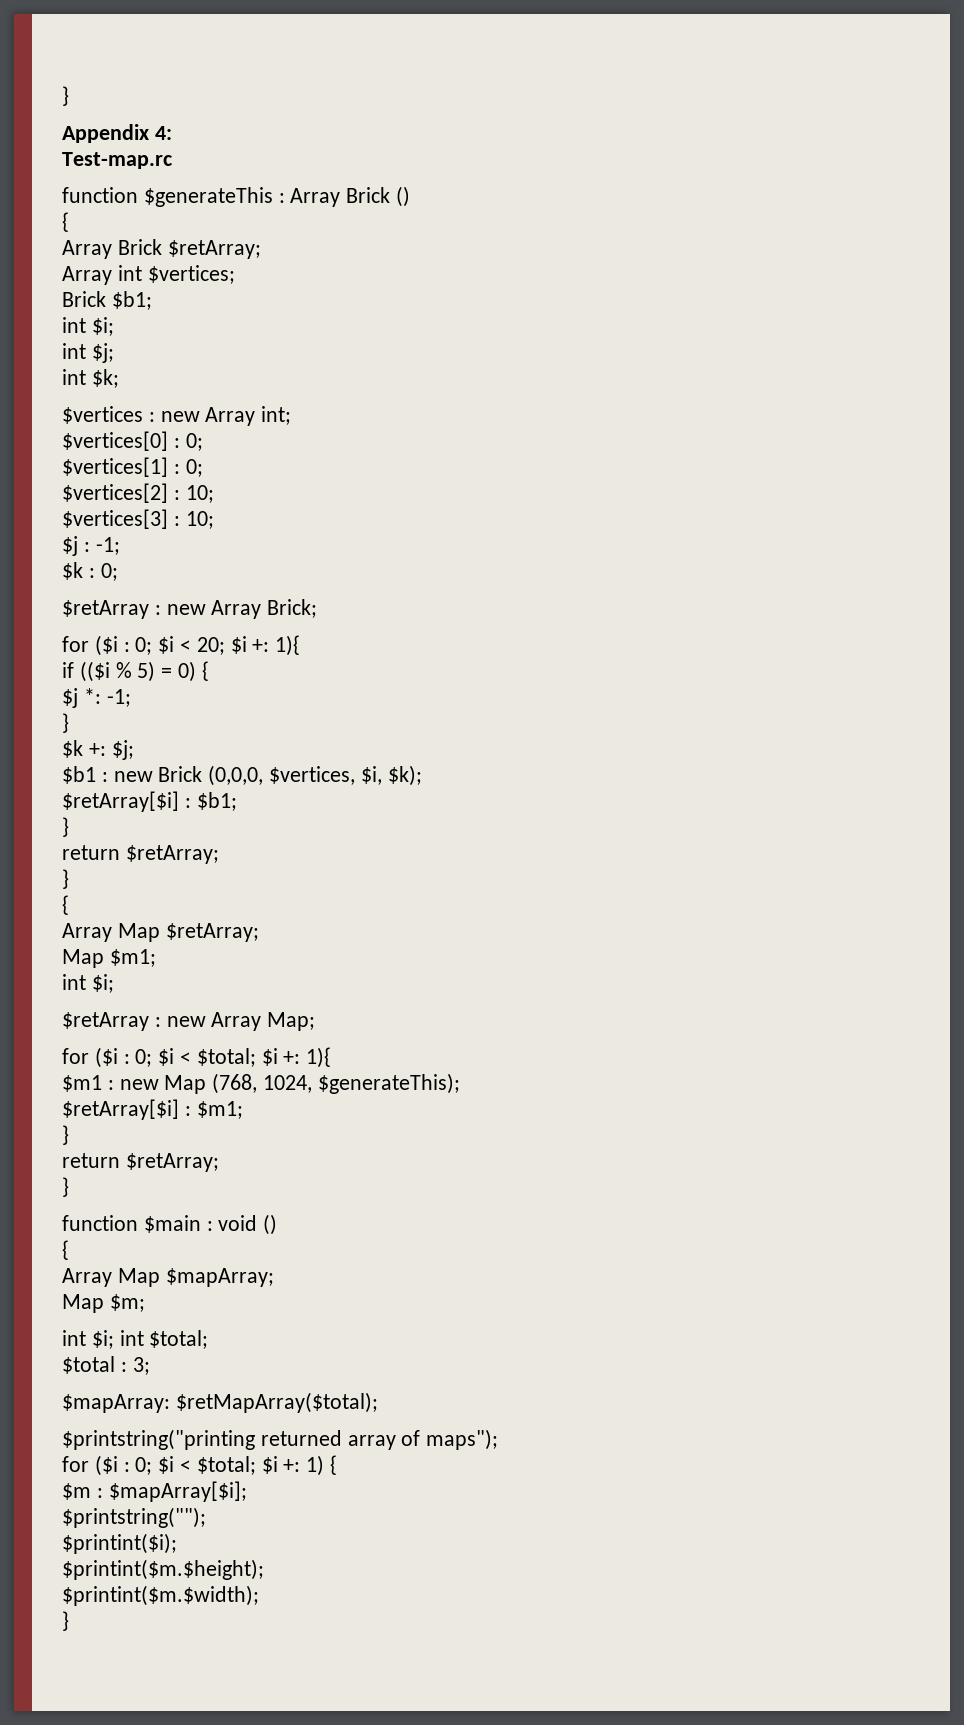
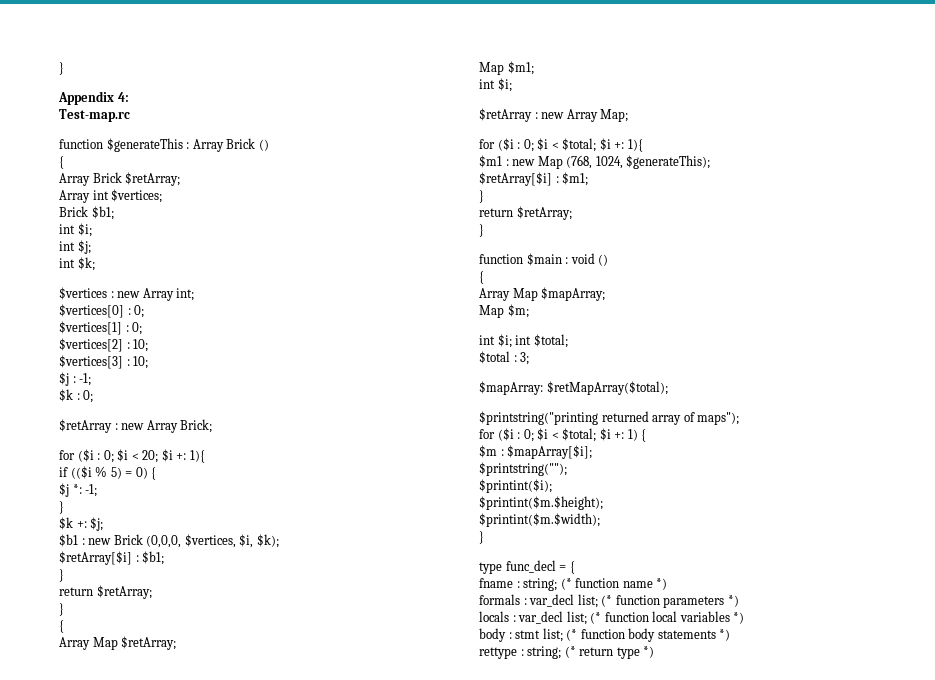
+ type func_decl = {
+ fname : string; (* function name *)
+ formals : var_decl list; (* function parameters *)
+ locals : var_decl list; (* function local variables *)
+ body : stmt list; (* function body statements *)
+ rettype : string; (* return type *)

